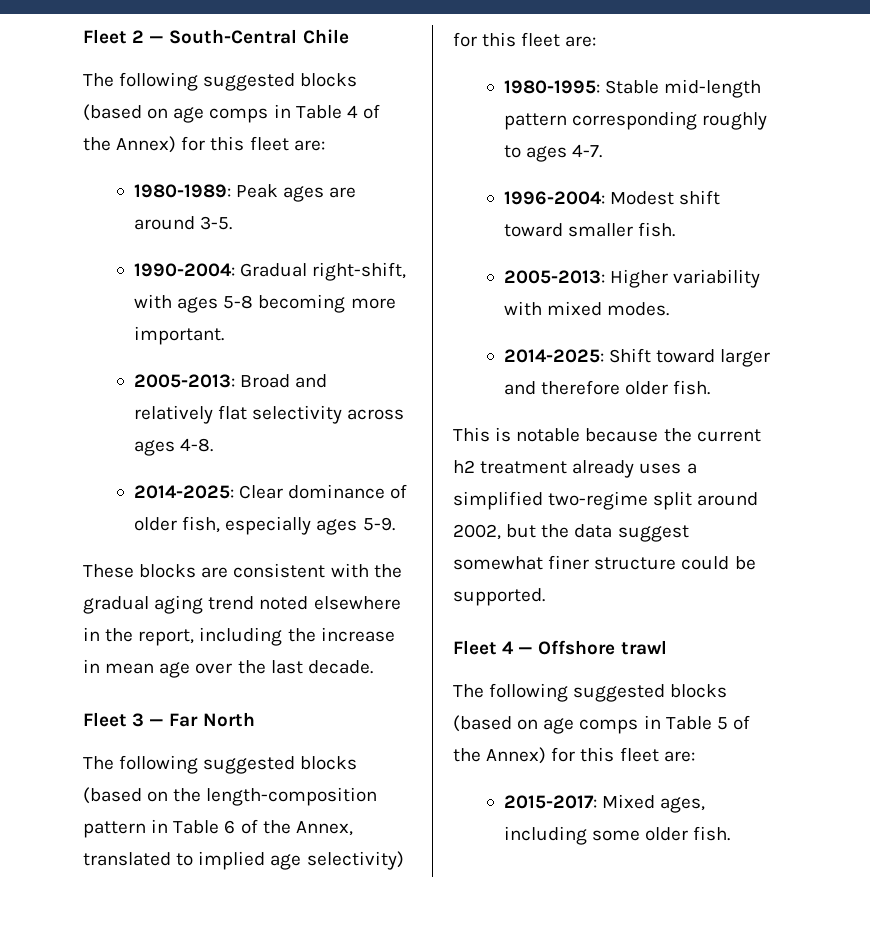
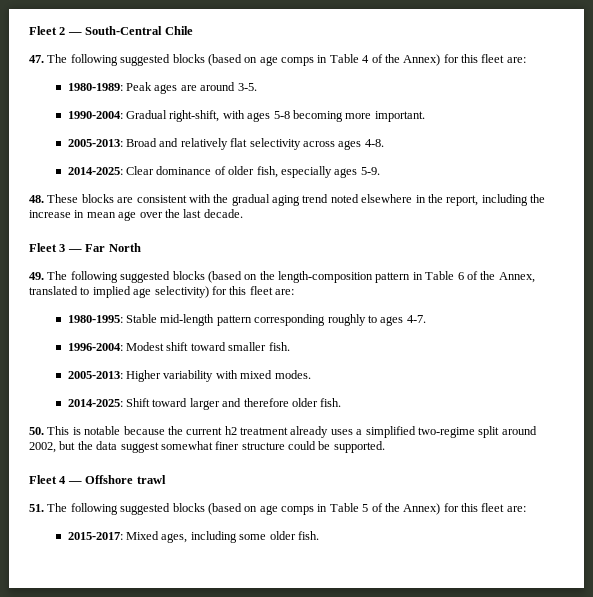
- The following suggested blocks (based on age comps in Table 4 of the Annex) for this fleet are:
+ 47. The following suggested blocks (based on age comps in Table 4 of the Annex) for this fleet are:
- These blocks are consistent with the gradual aging trend noted elsewhere in the report, including the increase in mean age over the last decade.
+ 48. These blocks are consistent with the gradual aging trend noted elsewhere in the report, including the increase in mean age over the last decade.
- The following suggested blocks (based on the length-composition pattern in Table 6 of the Annex, translated to implied age selectivity) for this fleet are:
+ 49. The following suggested blocks (based on the length-composition pattern in Table 6 of the Annex, translated to implied age selectivity) for this fleet are:
- This is notable because the current h2 treatment already uses a simplified two-regime split around 2002, but the data suggest somewhat finer structure could be supported.
+ 50. This is notable because the current h2 treatment already uses a simplified two-regime split around 2002, but the data suggest somewhat finer structure could be supported.
- The following suggested blocks (based on age comps in Table 5 of the Annex) for this fleet are:
+ 51. The following suggested blocks (based on age comps in Table 5 of the Annex) for this fleet are:

